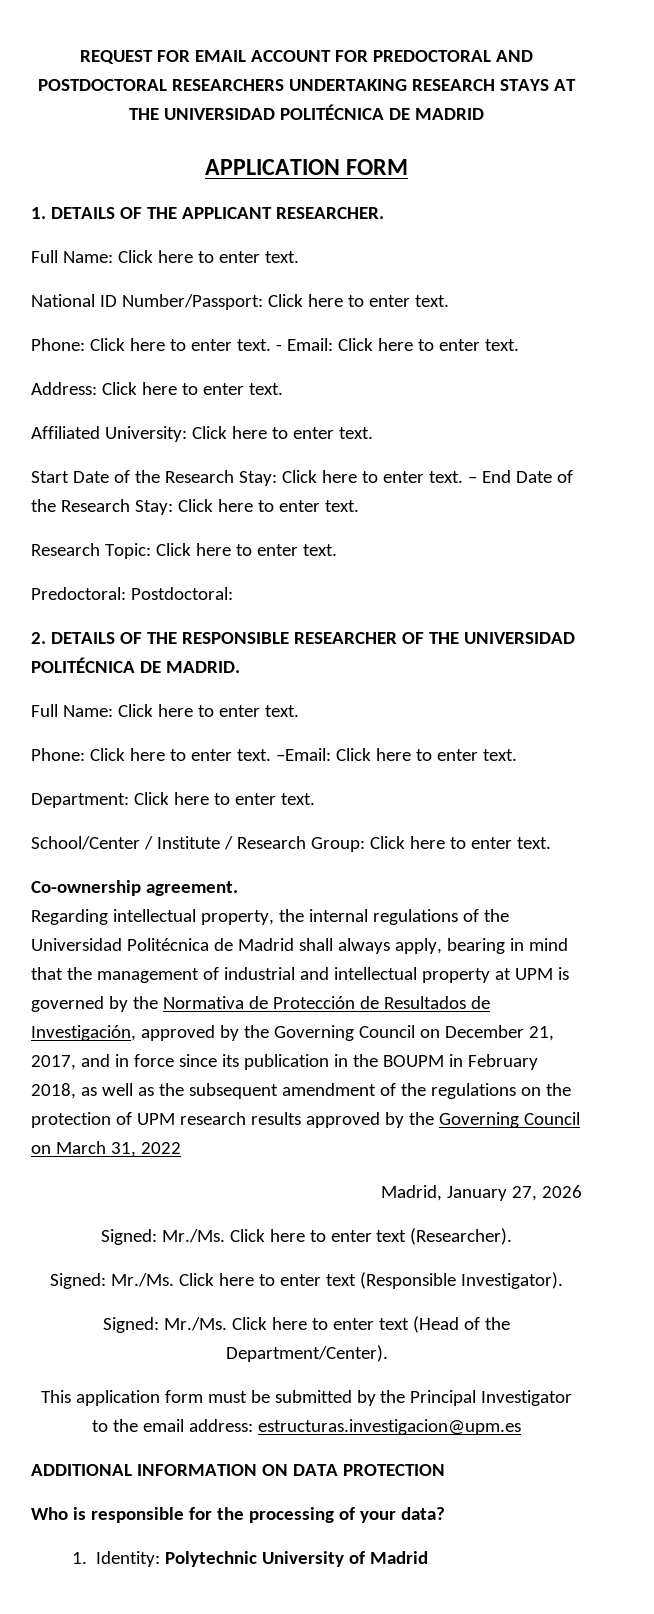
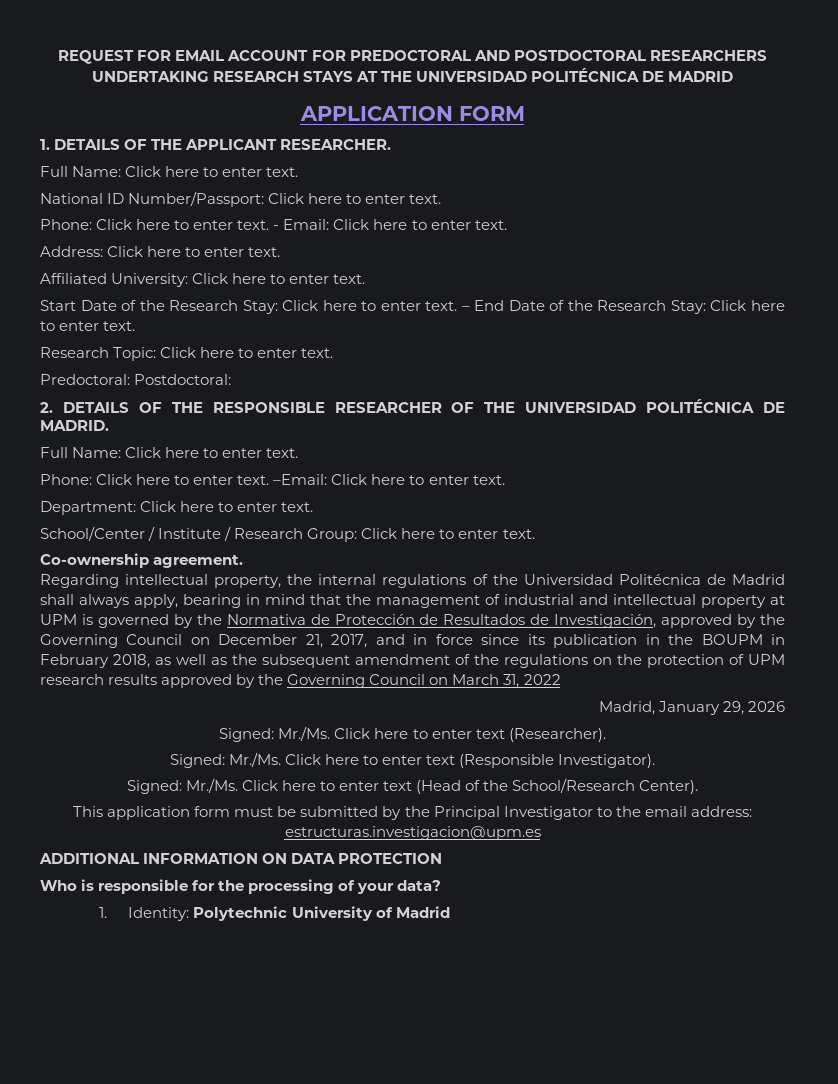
- Madrid, January 27, 2026
+ Madrid, January 29, 2026
- Signed: Mr./Ms. Click here to enter text (Head of the Department/Center).
+ Signed: Mr./Ms. Click here to enter text (Head of the School/Research Center).

